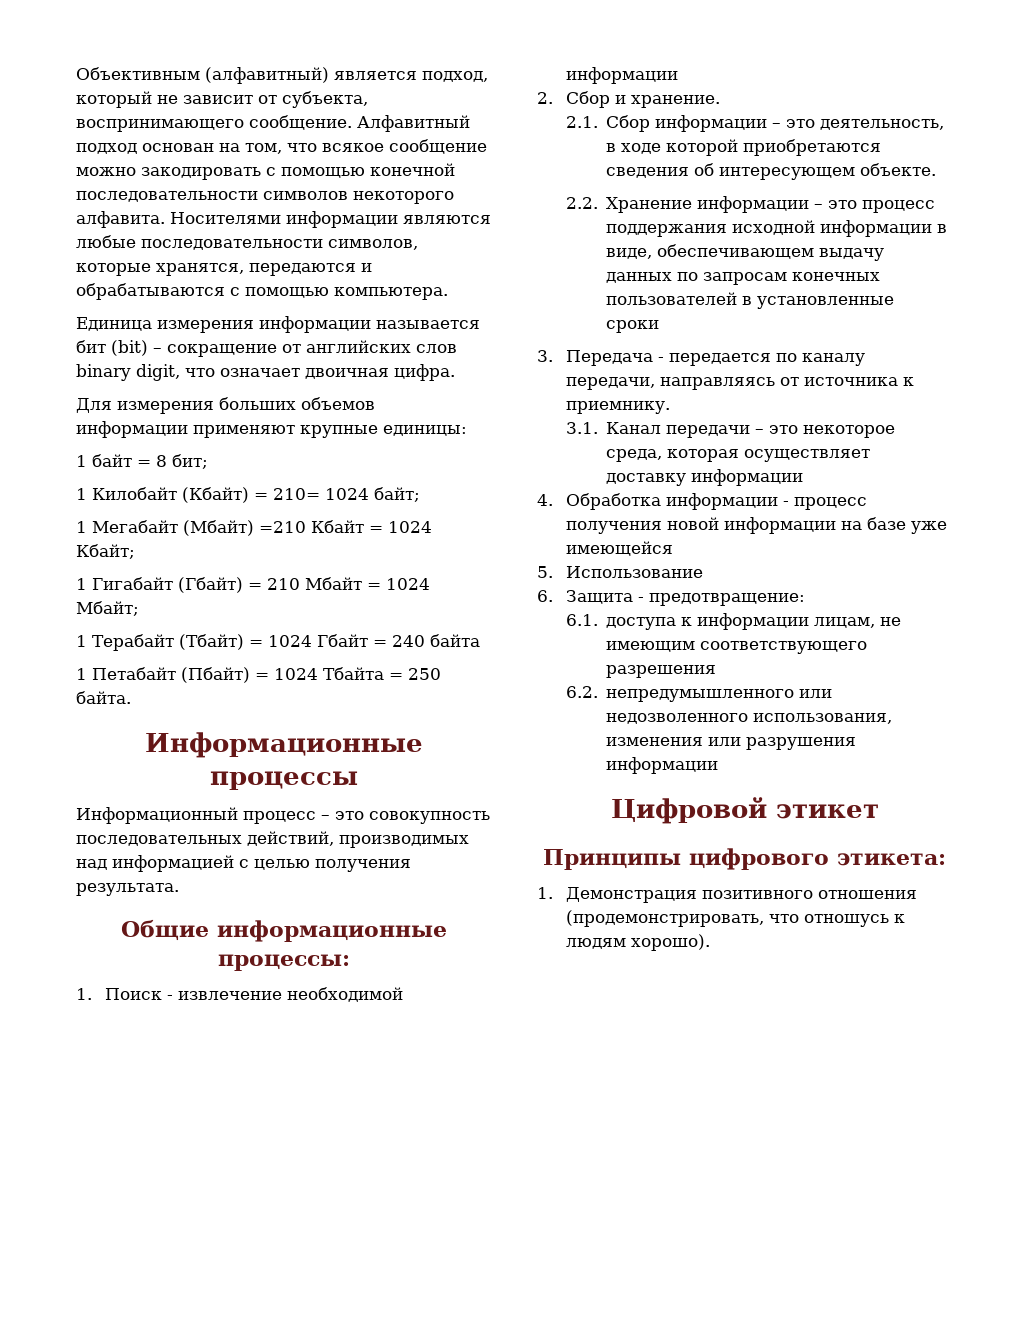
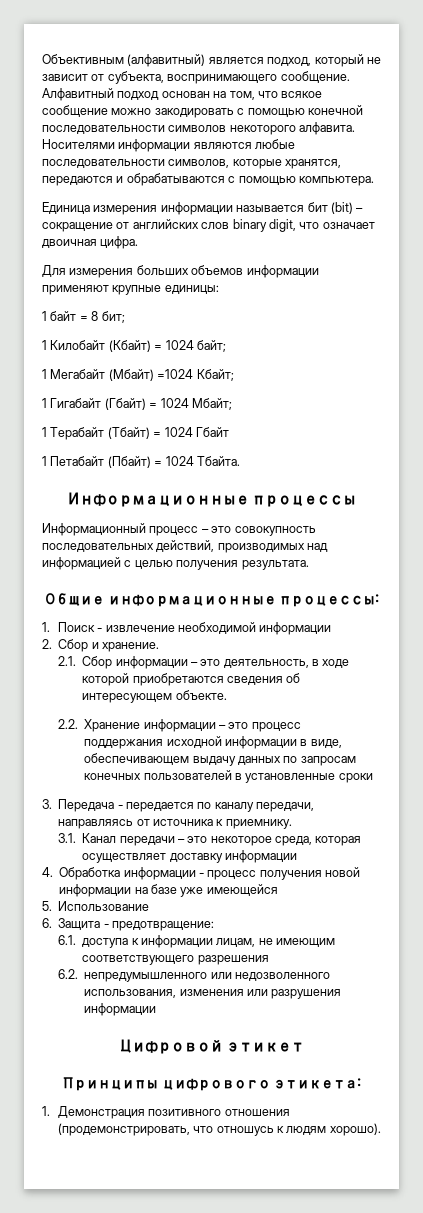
- 1 Килобайт (Кбайт) = 210= 1024 байт;
+ 1 Килобайт (Кбайт) = 1024 байт;
- 1 Мегабайт (Мбайт) =210 Кбайт = 1024 Кбайт;
+ 1 Мегабайт (Мбайт) =1024 Кбайт;
- 1 Гигабайт (Гбайт) = 210 Мбайт = 1024 Мбайт;
+ 1 Гигабайт (Гбайт) = 1024 Мбайт;
- 1 Терабайт (Тбайт) = 1024 Гбайт = 240 байта
+ 1 Терабайт (Тбайт) = 1024 Гбайт
- 1 Петабайт (Пбайт) = 1024 Тбайта = 250 байта.
+ 1 Петабайт (Пбайт) = 1024 Тбайта.

